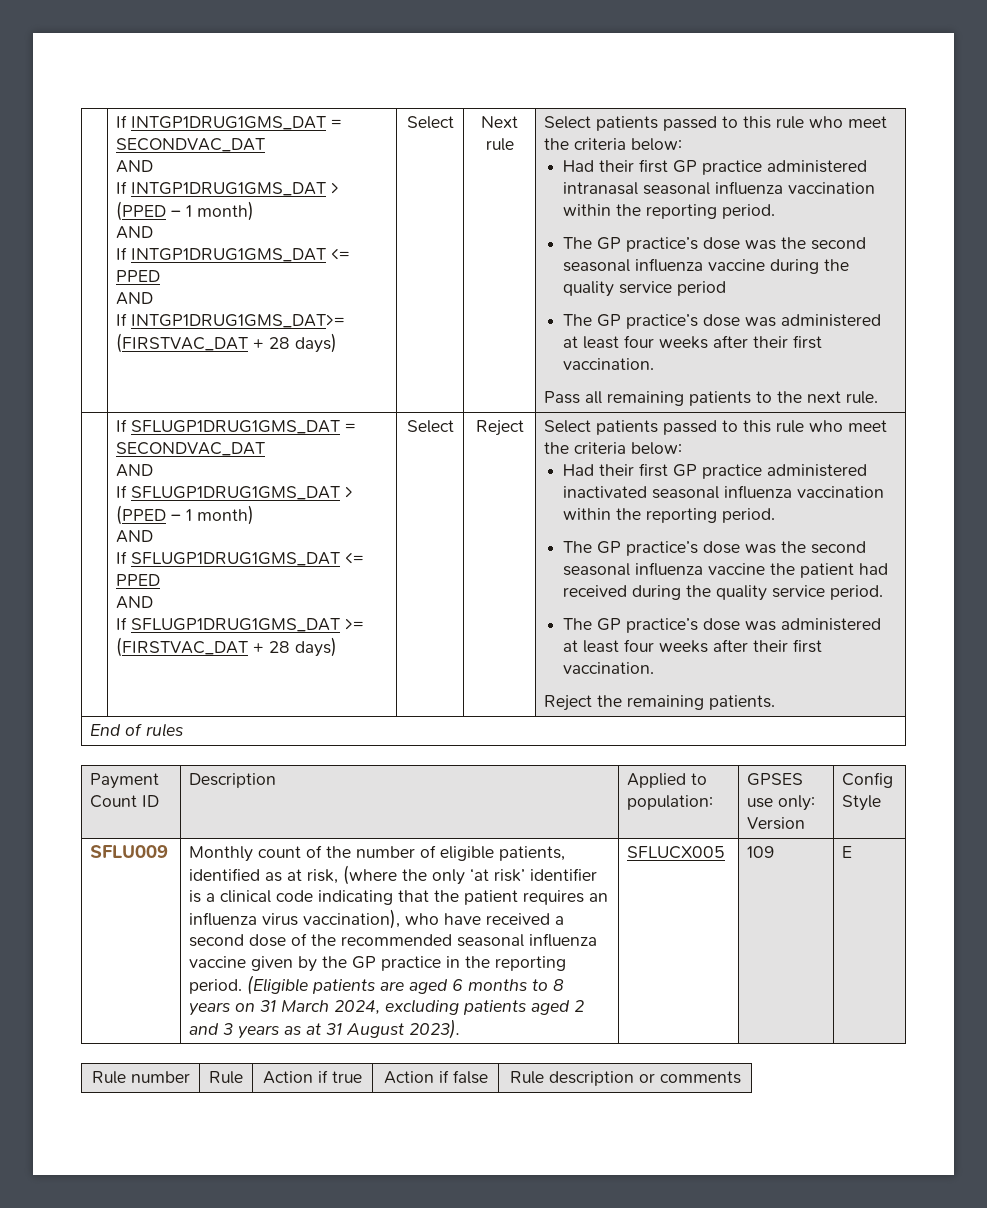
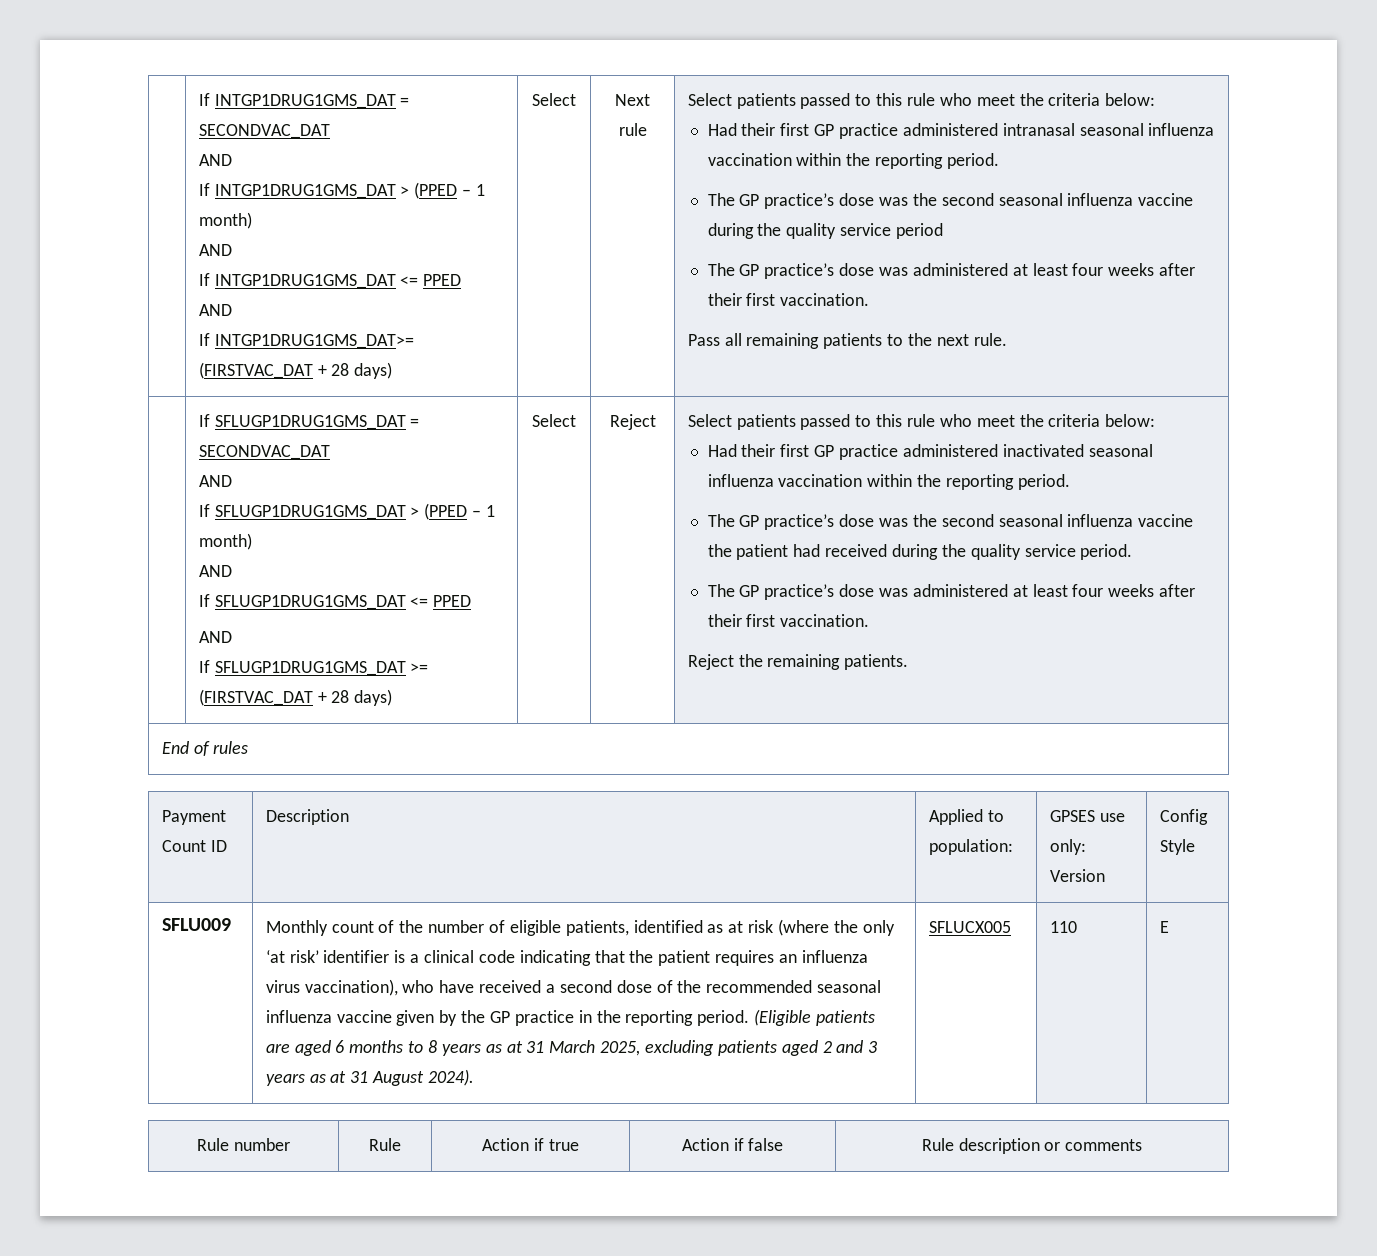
- Monthly count of the number of eligible patients, identified as at risk, (where the only ‘at risk’ identifier is a clinical code indicating that the patient requires an influenza virus vaccination), who have received a second dose of the recommended seasonal influenza vaccine given by the GP practice in the reporting period.
+ Monthly count of the number of eligible patients, identified as at risk (where the only ‘at risk’ identifier is a clinical code indicating that the patient requires an influenza virus vaccination), who have received a second dose of the recommended seasonal influenza vaccine given by the GP practice in the reporting period.
- (Eligible patients are aged 6 months to 8 years on 31 March 2024, excluding patients aged 2 and 3 years as at 31 August 2023).
+ (Eligible patients are aged 6 months to 8 years as at 31 March 2025, excluding patients aged 2 and 3 years as at 31 August 2024).
- 109
+ 110

